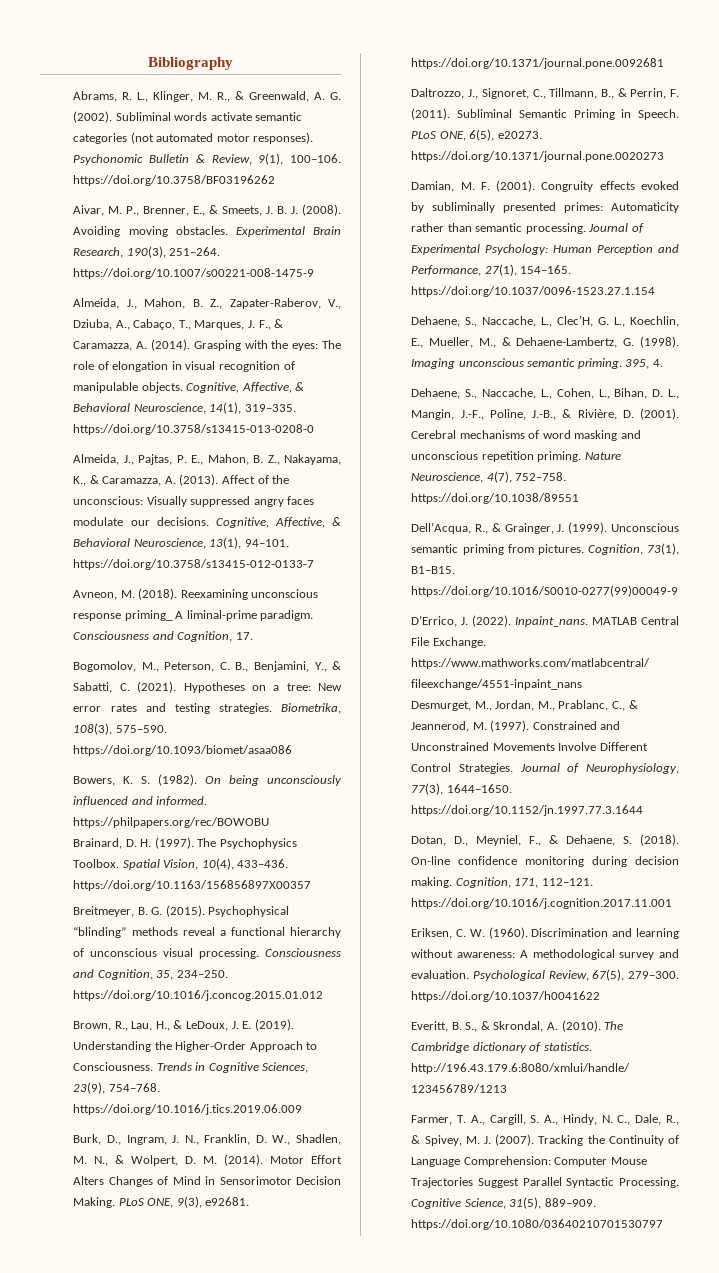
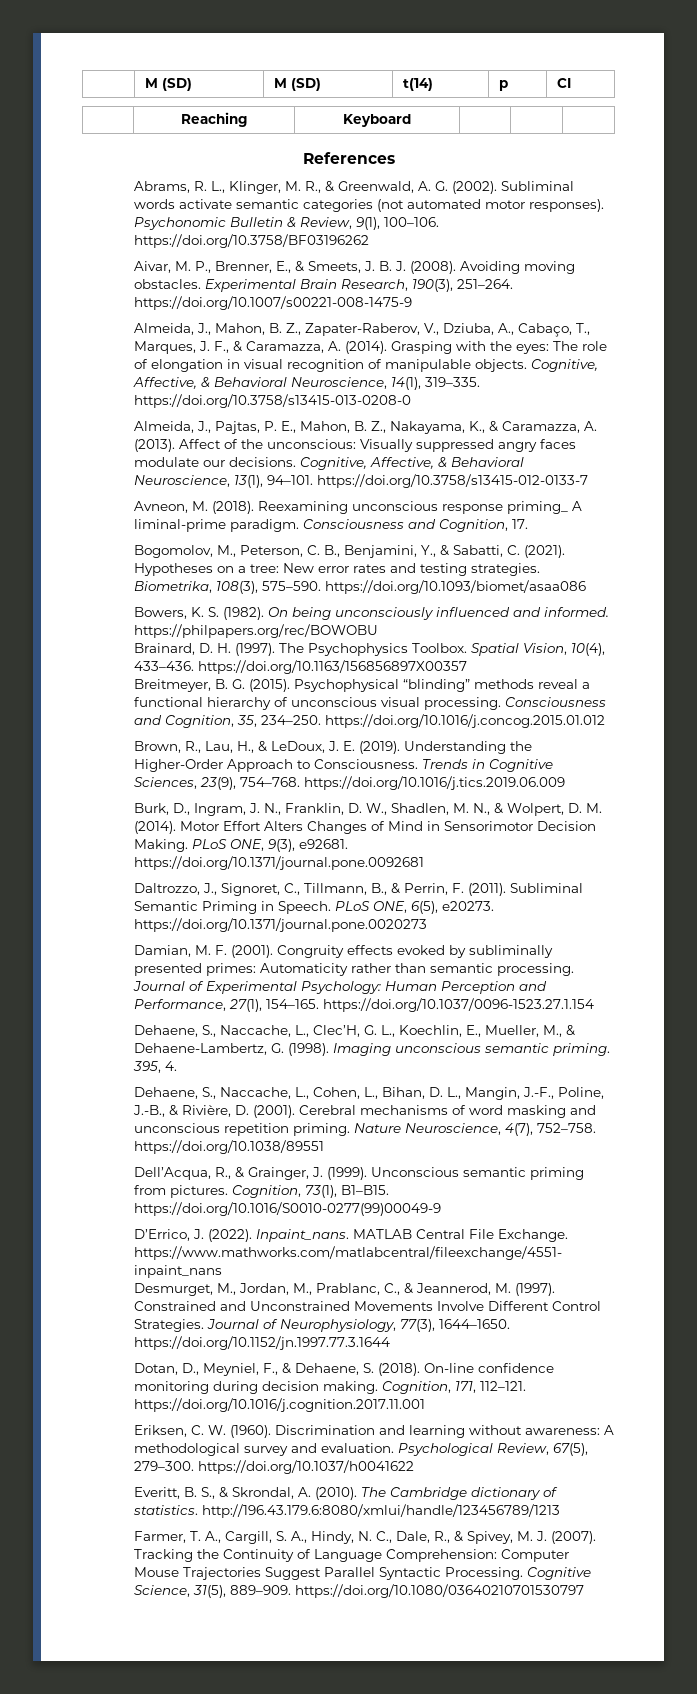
- Bibliography
+ | M (SD) | M (SD) | t(14) | p | CI
+ | Reaching | Keyboard | | |
+ References

